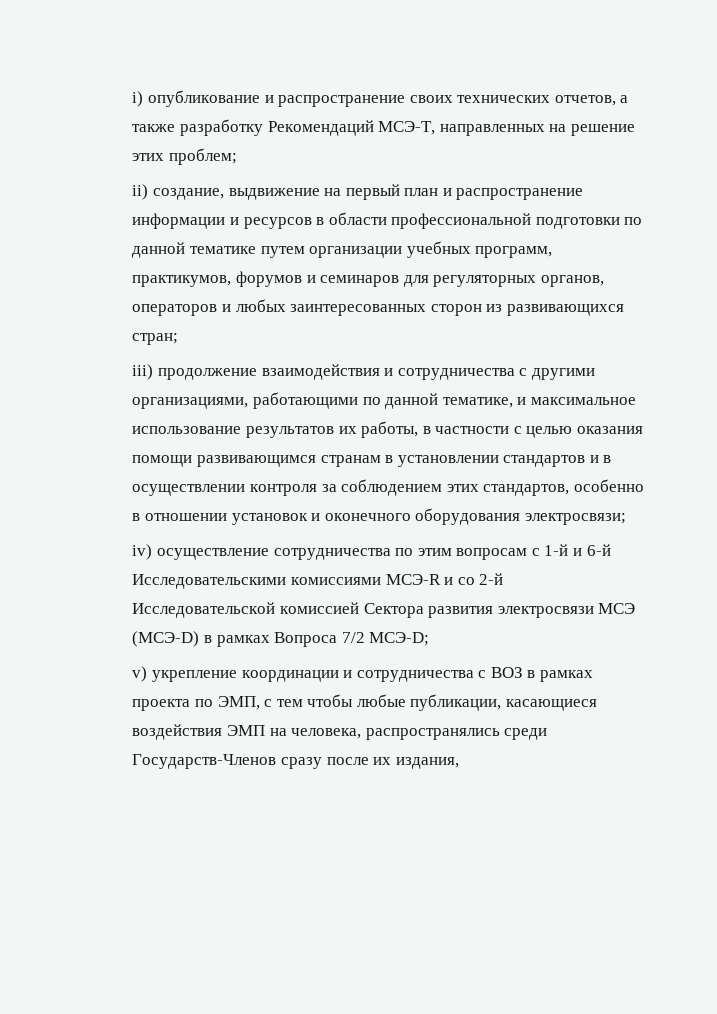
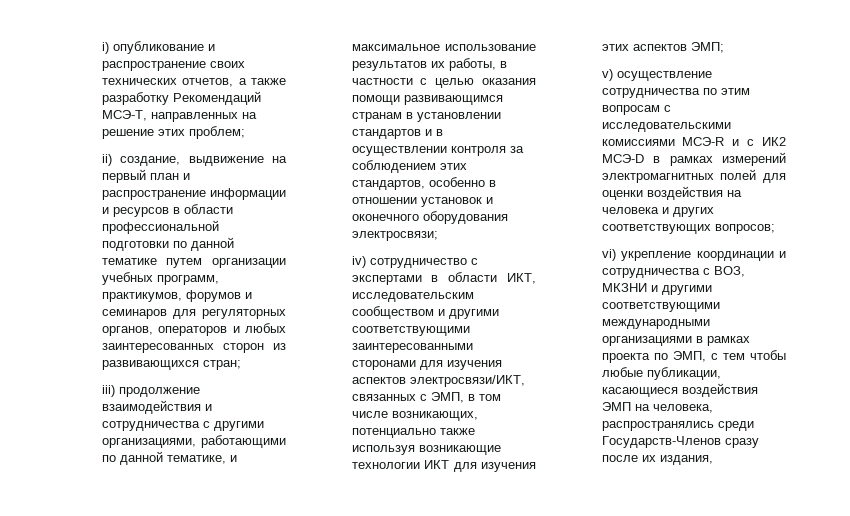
- iv) осуществление сотрудничества по этим вопросам с 1-й и 6-й Исследовательскими комиссиями МСЭ-R и со 2-й Исследовательской комиссией Сектора развития электросвязи МСЭ (МСЭ-D) в рамках Вопроса 7/2 МСЭ-D;
- v) укрепление координации и сотрудничества с ВОЗ в рамках проекта по ЭМП, с тем чтобы любые публикации, касающиеся воздействия ЭМП на человека, распространялись среди Государств-Членов сразу после их издания,
+ iv) сотрудничество с экспертами в области ИКТ, исследовательским сообществом и другими соответствующими заинтересованными сторонами для изучения аспектов электросвязи/ИКТ, связанных с ЭМП, в том числе возникающих, потенциально также используя возникающие технологии ИКТ для изучения этих аспектов ЭМП;
+ v) осуществление сотрудничества по этим вопросам с исследовательскими комиссиями МСЭ-R и с ИК2 МСЭ-D в рамках измерений электромагнитных полей для оценки воздействия на человека и других соответствующих вопросов;
+ vi) укрепление координации и сотрудничества с ВОЗ, МКЗНИ и другими соответствующими международными организациями в рамках проекта по ЭМП, с тем чтобы любые публикации, касающиеся воздействия ЭМП на человека, распространялись среди Государств-Членов сразу после их издания,

